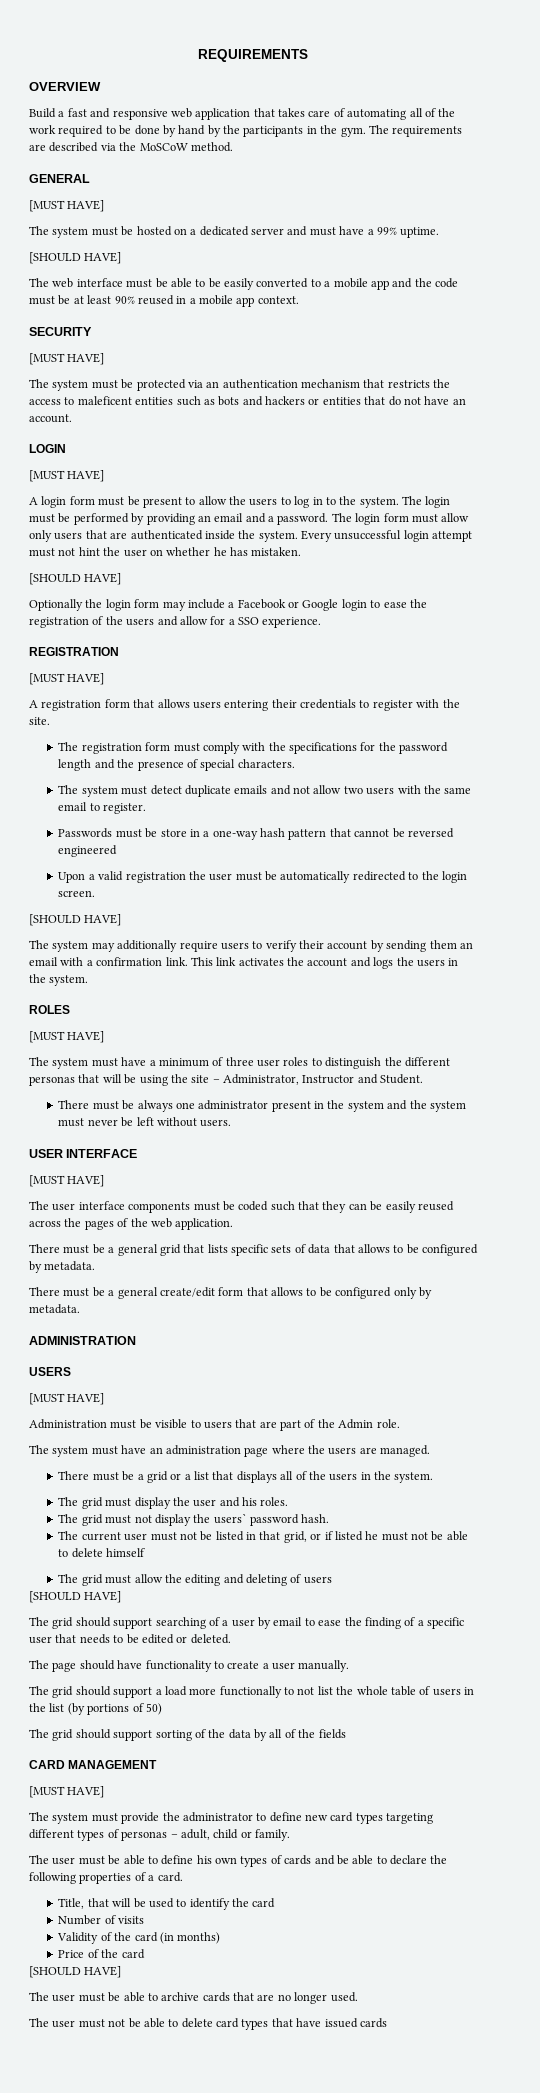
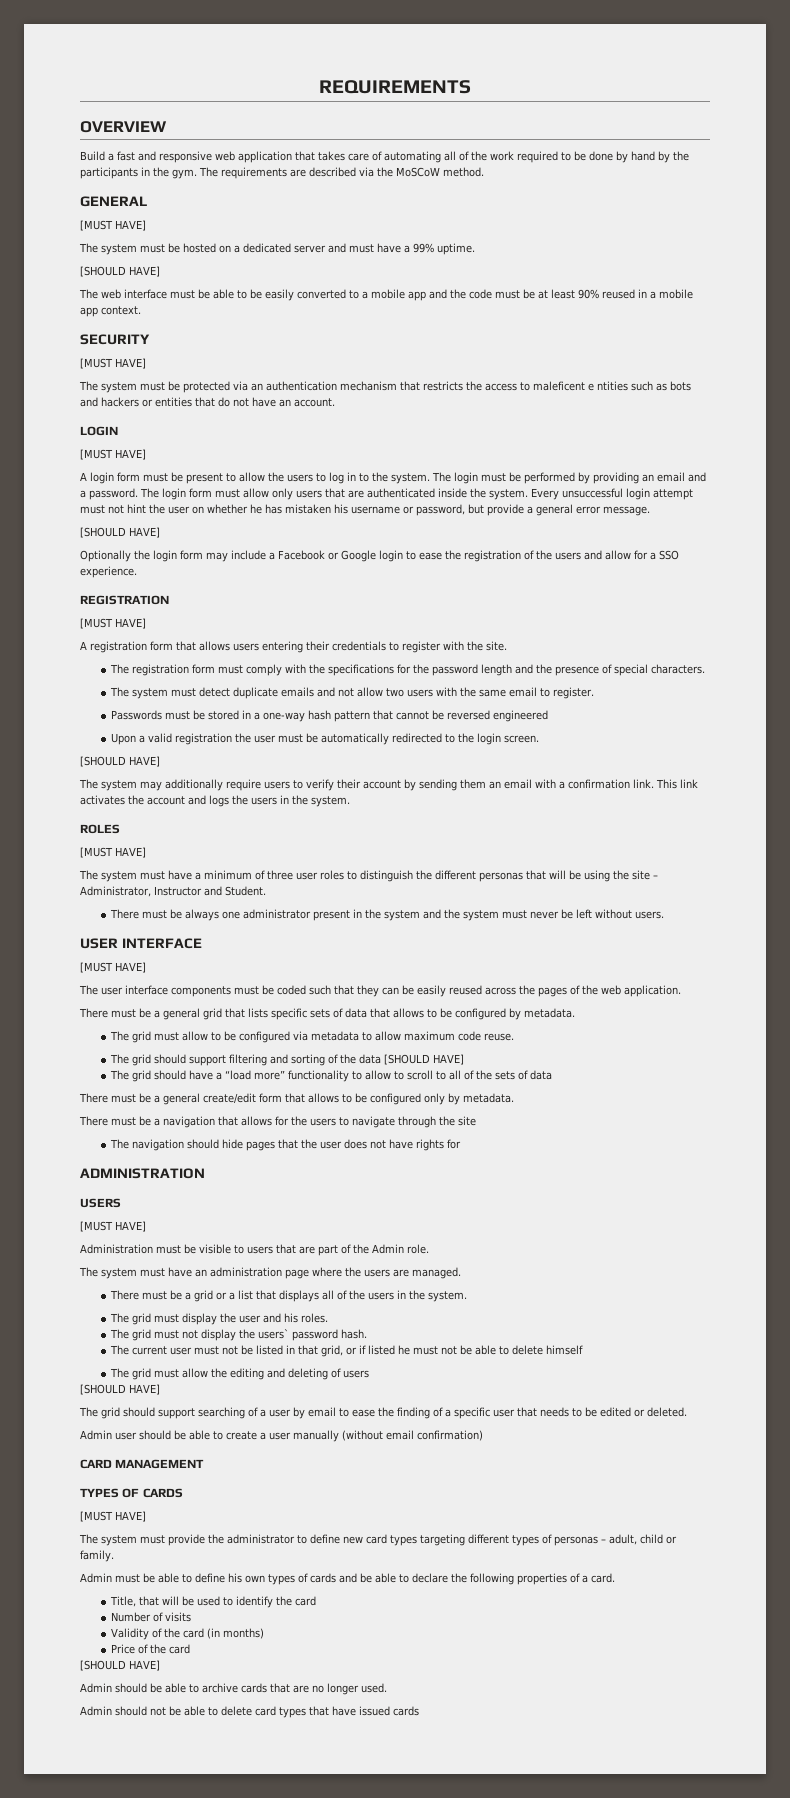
- The system must be protected via an authentication mechanism that restricts the access to maleficent entities such as bots and hackers or entities that do not have an account.
+ The system must be protected via an authentication mechanism that restricts the access to maleficent e ntities such as bots and hackers or entities that do not have an account.
- Every unsuccessful login attempt must not hint the user on whether he has mistaken.
+ Every unsuccessful login attempt must not hint the user on whether he has mistaken his username or password, but provide a general error message.
- Passwords must be store in a one-way hash pattern that cannot be reversed engineered
+ Passwords must be stored in a one-way hash pattern that cannot be reversed engineered
+ The grid must allow to be configured via metadata to allow maximum code reuse.
+ The grid should support filtering and sorting of the data [SHOULD HAVE]
+ The grid should have a “load more” functionality to allow to scroll to all of the sets of data
+ There must be a navigation that allows for the users to navigate through the site
+ The navigation should hide pages that the user does not have rights for
- The page should have functionality to create a user manually.
- The grid should support a load more functionally to not list the whole table of users in the list (by portions of 50)
- The grid should support sorting of the data by all of the fields
+ Admin user should be able to create a user manually (without email confirmation)
+ TYPES OF CARDS
- The user must be able to define his own types of cards and be able to declare the following properties of a card.
+ Admin must be able to define his own types of cards and be able to declare the following properties of a card.
- The user must be able to archive cards that are no longer used.
+ Admin should be able to archive cards that are no longer used.
- The user must not be able to delete card types that have issued cards
+ Admin should not be able to delete card types that have issued cards

